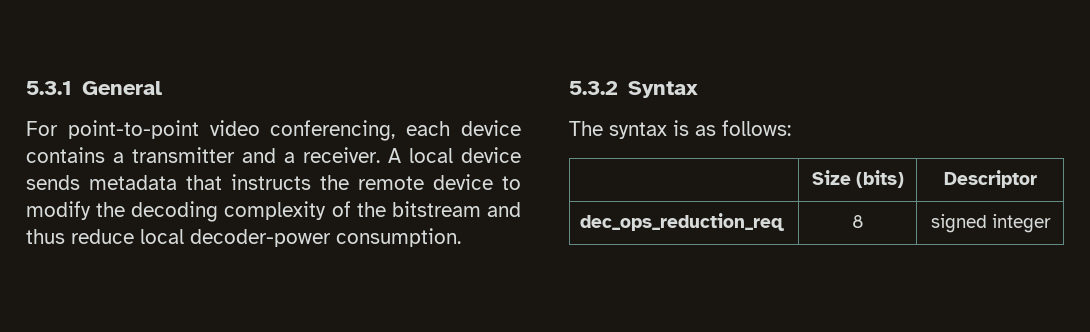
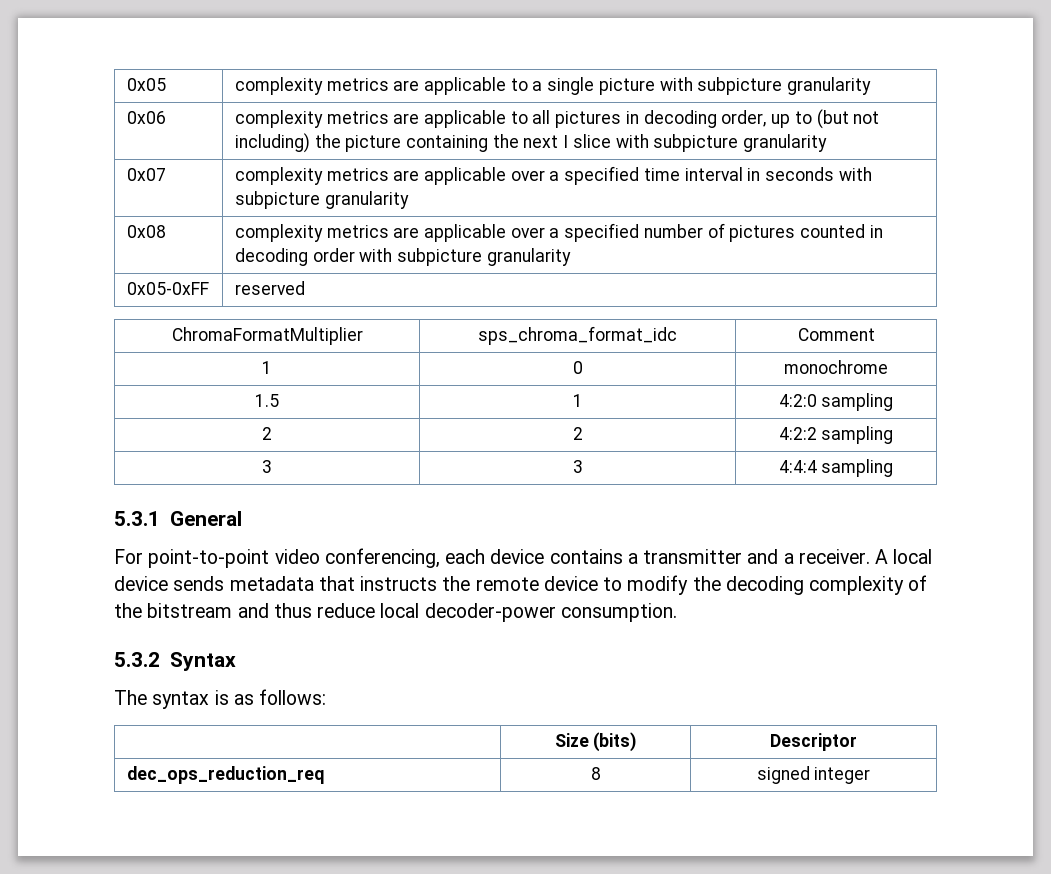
+ 0x05 | complexity metrics are applicable to a single picture with subpicture granularity
+ 0x06 | complexity metrics are applicable to all pictures in decoding order, up to (but not including) the picture containing the next I slice with subpicture granularity
+ 0x07 | complexity metrics are applicable over a specified time interval in seconds with subpicture granularity
+ 0x08 | complexity metrics are applicable over a specified number of pictures counted in decoding order with subpicture granularity
+ 0x05-0xFF | reserved
+ ChromaFormatMultiplier | sps_chroma_format_idc | Comment
+ 1 | 0 | monochrome
+ 1.5 | 1 | 4:2:0 sampling
+ 2 | 2 | 4:2:2 sampling
+ 3 | 3 | 4:4:4 sampling

